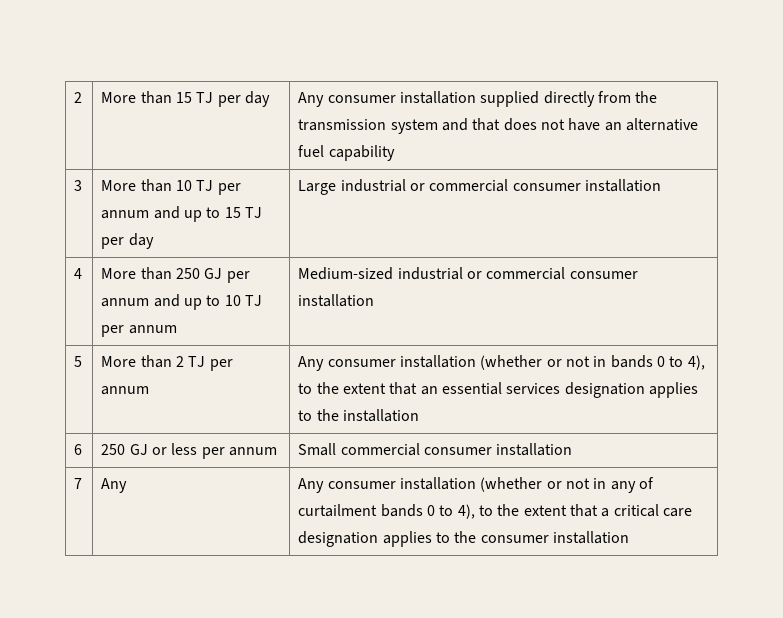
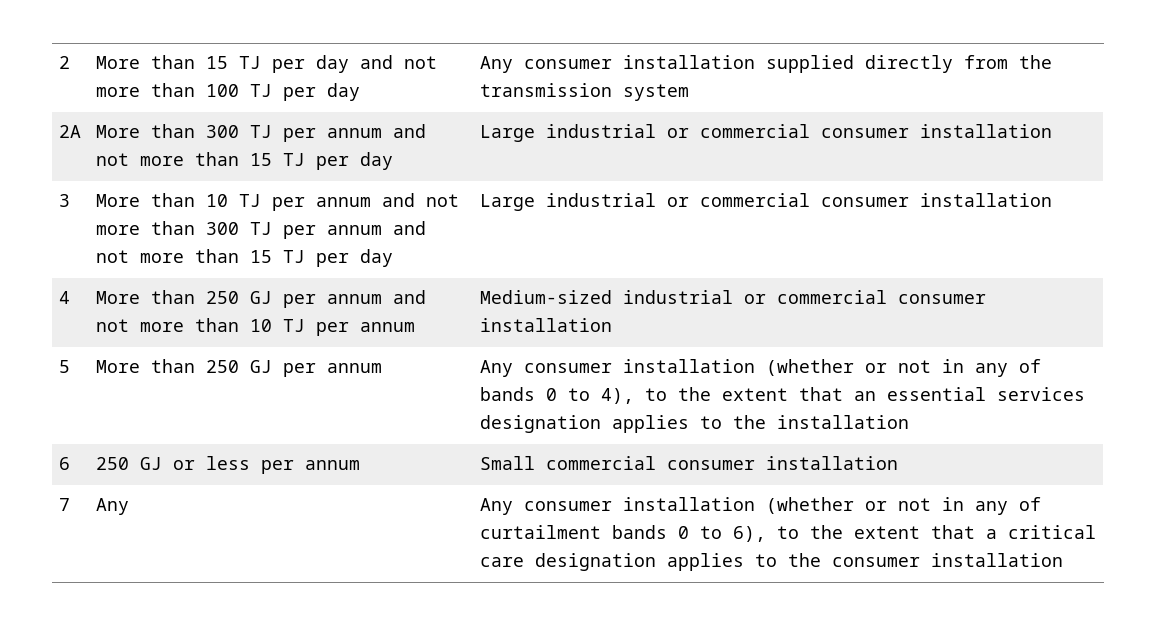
- 2 | More than 15 TJ per day | Any consumer installation supplied directly from the transmission system and that does not have an alternative fuel capability
+ 2 | More than 15 TJ per day and not more than 100 TJ per day | Any consumer installation supplied directly from the transmission system
+ 2A | More than 300 TJ per annum and not more than 15 TJ per day | Large industrial or commercial consumer installation
- 3 | More than 10 TJ per annum and up to 15 TJ per day | Large industrial or commercial consumer installation
+ 3 | More than 10 TJ per annum and not more than 300 TJ per annum and not more than 15 TJ per day | Large industrial or commercial consumer installation
- 4 | More than 250 GJ per annum and up to 10 TJ per annum | Medium-sized industrial or commercial consumer installation
+ 4 | More than 250 GJ per annum and not more than 10 TJ per annum | Medium-sized industrial or commercial consumer installation
- 5 | More than 2 TJ per annum | Any consumer installation (whether or not in bands 0 to 4), to the extent that an essential services designation applies to the installation
+ 5 | More than 250 GJ per annum | Any consumer installation (whether or not in any of bands 0 to 4), to the extent that an essential services designation applies to the installation
- 7 | Any | Any consumer installation (whether or not in any of curtailment bands 0 to 4), to the extent that a critical care designation applies to the consumer installation
+ 7 | Any | Any consumer installation (whether or not in any of curtailment bands 0 to 6), to the extent that a critical care designation applies to the consumer installation

